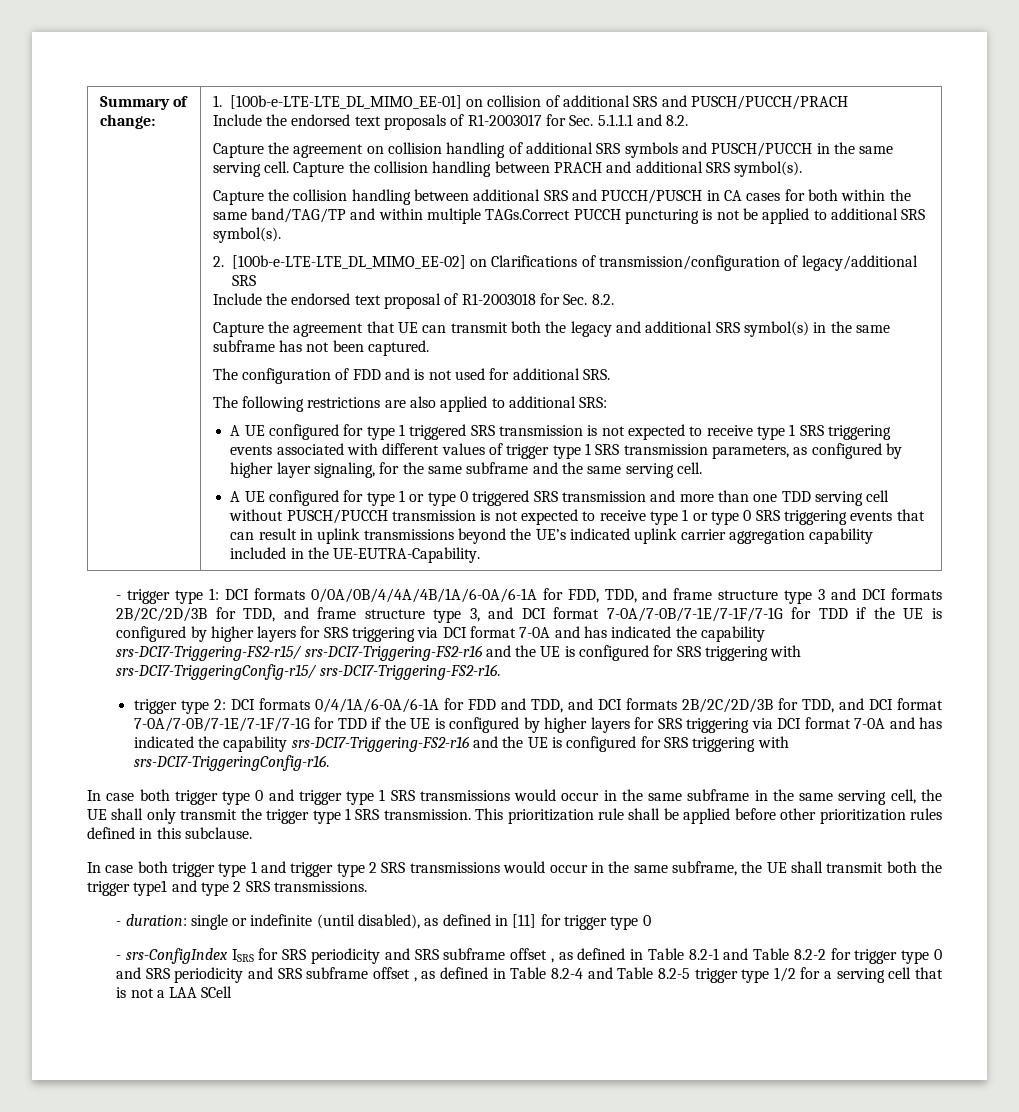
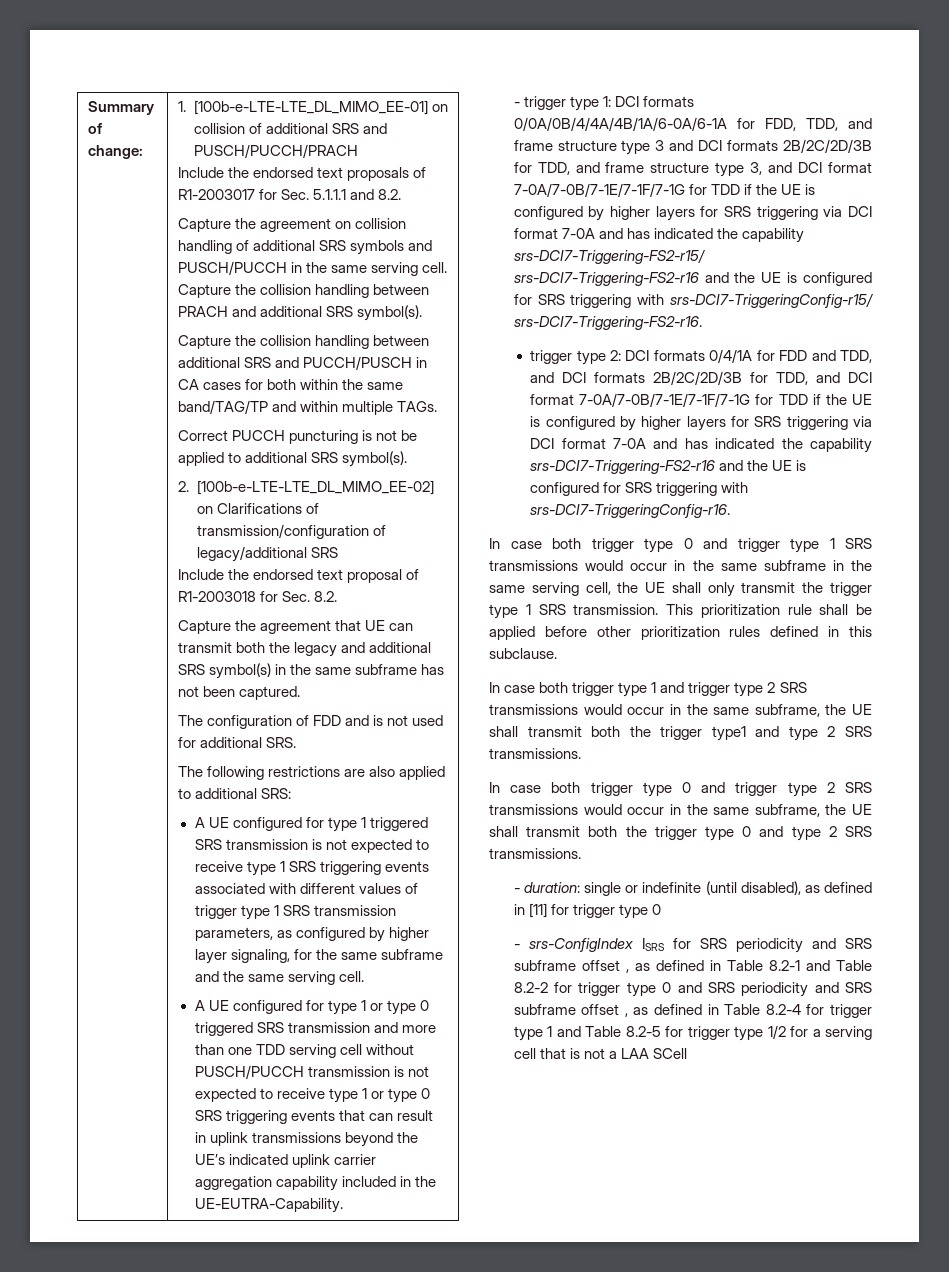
- Capture the collision handling between additional SRS and PUCCH/PUSCH in CA cases for both within the same band/TAG/TP and within multiple TAGs.Correct PUCCH puncturing is not be applied to additional SRS symbol(s).
+ Capture the collision handling between additional SRS and PUCCH/PUSCH in CA cases for both within the same band/TAG/TP and within multiple TAGs.
+ Correct PUCCH puncturing is not be applied to additional SRS symbol(s).
- trigger type 2: DCI formats 0/4/1A/6-0A/6-1A for FDD and TDD, and DCI formats 2B/2C/2D/3B for TDD, and DCI format 7-0A/7-0B/7-1E/7-1F/7-1G for TDD if the UE is configured by higher layers for SRS triggering via DCI format 7-0A and has indicated the capability srs-DCI7-Triggering-FS2-r16 and the UE is configured for SRS triggering with srs-DCI7-TriggeringConfig-r16.
+ trigger type 2: DCI formats 0/4/1A for FDD and TDD, and DCI formats 2B/2C/2D/3B for TDD, and DCI format 7-0A/7-0B/7-1E/7-1F/7-1G for TDD if the UE is configured by higher layers for SRS triggering via DCI format 7-0A and has indicated the capability srs-DCI7-Triggering-FS2-r16 and the UE is configured for SRS triggering with srs-DCI7-TriggeringConfig-r16.
+ In case both trigger type 0 and trigger type 2 SRS transmissions would occur in the same subframe, the UE shall transmit both the trigger type 0 and type 2 SRS transmissions.
- - srs-ConfigIndex ISRS for SRS periodicity and SRS subframe offset , as defined in Table 8.2-1 and Table 8.2-2 for trigger type 0 and SRS periodicity and SRS subframe offset , as defined in Table 8.2-4 and Table 8.2-5 trigger type 1/2 for a serving cell that is not a LAA SCell
+ - srs-ConfigIndex ISRS for SRS periodicity and SRS subframe offset , as defined in Table 8.2-1 and Table 8.2-2 for trigger type 0 and SRS periodicity and SRS subframe offset , as defined in Table 8.2-4 for trigger type 1 and Table 8.2-5 for trigger type 1/2 for a serving cell that is not a LAA SCell

